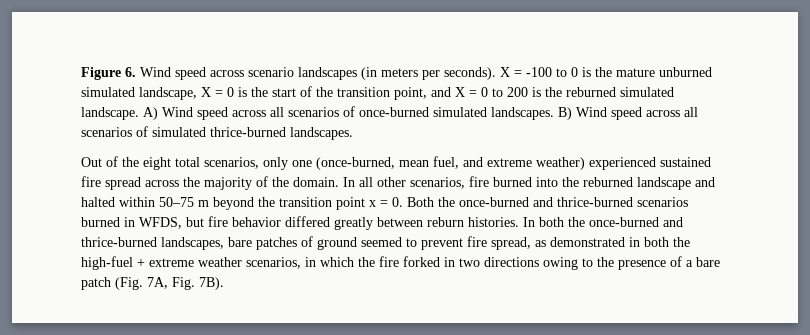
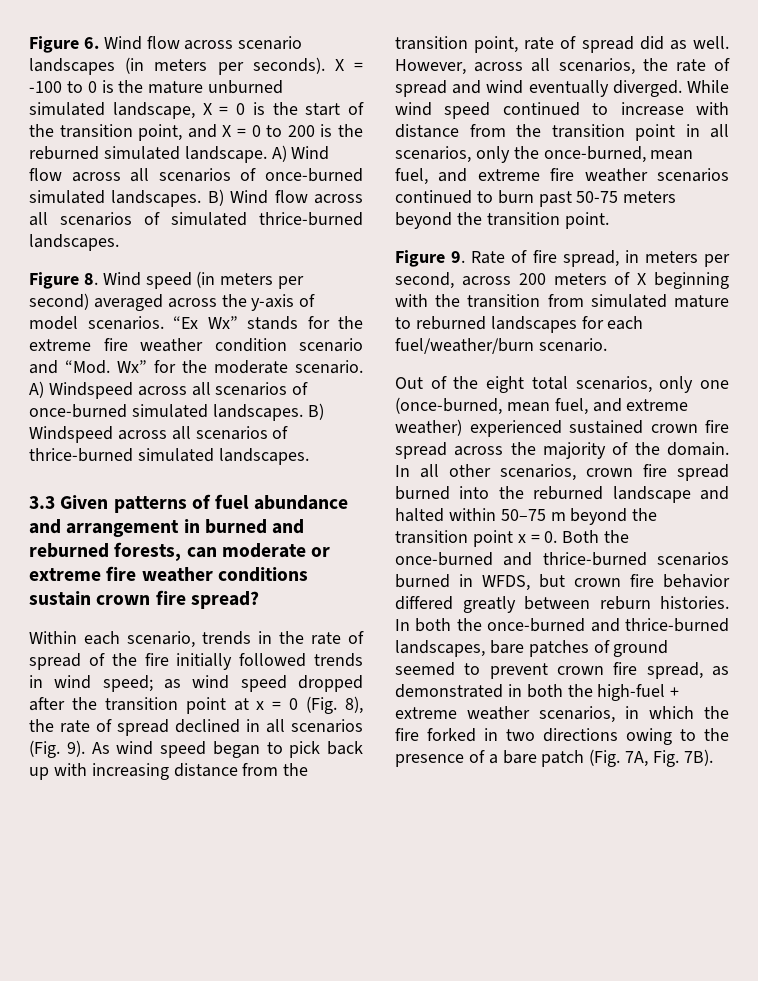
- Figure 6. Wind speed across scenario landscapes (in meters per seconds).
+ Figure 6. Wind flow across scenario landscapes (in meters per seconds).
- A) Wind speed across all scenarios of once-burned simulated landscapes.
+ A) Wind flow across all scenarios of once-burned simulated landscapes.
- B) Wind speed across all scenarios of simulated thrice-burned landscapes.
+ B) Wind flow across all scenarios of simulated thrice-burned landscapes.
+ Figure 8. Wind speed (in meters per second) averaged across the y-axis of model scenarios. “Ex Wx” stands for the extreme fire weather condition scenario and “Mod. Wx” for the moderate scenario. A) Windspeed across all scenarios of once-burned simulated landscapes. B) Windspeed across all scenarios of thrice-burned simulated landscapes.
+ 3.3 Given patterns of fuel abundance and arrangement in burned and reburned forests, can moderate or extreme fire weather conditions sustain crown fire spread?
+ Within each scenario, trends in the rate of spread of the fire initially followed trends in wind speed; as wind speed dropped after the transition point at x = 0 (Fig. 8), the rate of spread declined in all scenarios (Fig. 9). As wind speed began to pick back up with increasing distance from the transition point, rate of spread did as well. However, across all scenarios, the rate of spread and wind eventually diverged. While wind speed continued to increase with distance from the transition point in all scenarios, only the once-burned, mean fuel, and extreme fire weather scenarios continued to burn past 50-75 meters beyond the transition point.
+ Figure 9. Rate of fire spread, in meters per second, across 200 meters of X beginning with the transition from simulated mature to reburned landscapes for each fuel/weather/burn scenario.
- Out of the eight total scenarios, only one (once-burned, mean fuel, and extreme weather) experienced sustained fire spread across the majority of the domain.
+ Out of the eight total scenarios, only one (once-burned, mean fuel, and extreme weather) experienced sustained crown fire spread across the majority of the domain.
- In all other scenarios, fire burned into the reburned landscape and halted within 50–75 m beyond the transition point x = 0. Both the once-burned and thrice-burned scenarios burned in WFDS, but fire behavior differed greatly between reburn histories.
+ In all other scenarios, crown fire spread burned into the reburned landscape and halted within 50–75 m beyond the transition point x = 0. Both the once-burned and thrice-burned scenarios burned in WFDS, but crown fire behavior differed greatly between reburn histories.
- In both the once-burned and thrice-burned landscapes, bare patches of ground seemed to prevent fire spread, as demonstrated in both the high-fuel + extreme weather scenarios, in which the fire forked in two directions owing to the presence of a bare patch (Fig. 7A, Fig. 7B).
+ In both the once-burned and thrice-burned landscapes, bare patches of ground seemed to prevent crown fire spread, as demonstrated in both the high-fuel + extreme weather scenarios, in which the fire forked in two directions owing to the presence of a bare patch (Fig. 7A, Fig. 7B).

